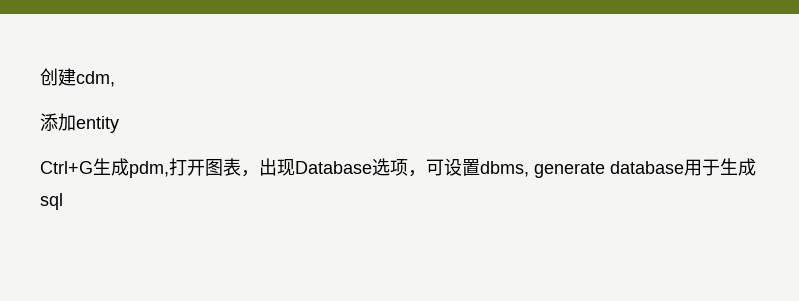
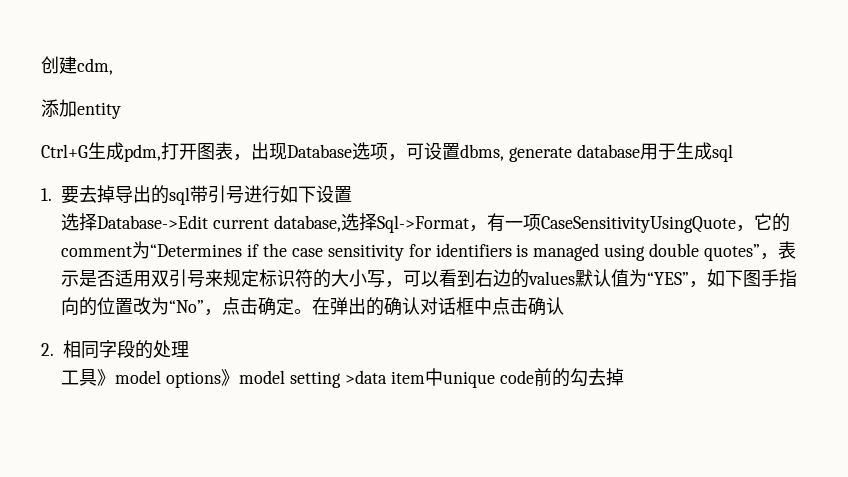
+ 1.要去掉导出的sql带引号进行如下设置
+ 选择Database->Edit current database,选择Sql->Format，有一项CaseSensitivityUsingQuote，它的comment为“Determines if the case sensitivity for identifiers is managed using double quotes”，表示是否适用双引号来规定标识符的大小写，可以看到右边的values默认值为“YES”，如下图手指向的位置改为“No”，点击确定。在弹出的确认对话框中点击确认
+ 2.相同字段的处理
+ 工具》model options》model setting >data item中unique code前的勾去掉

